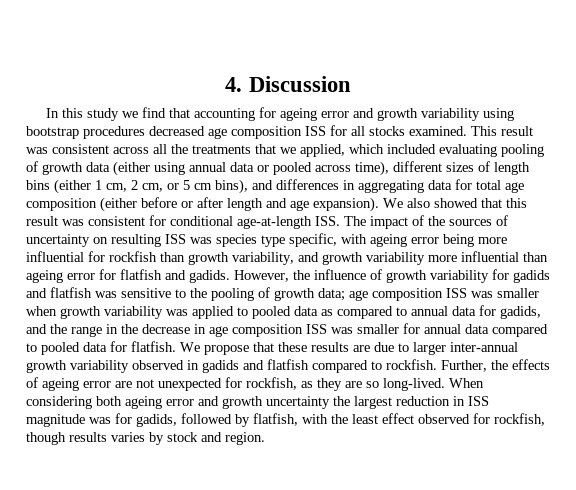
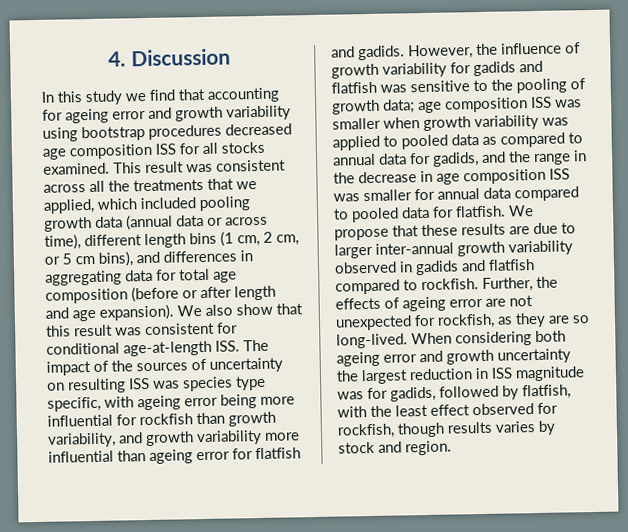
- This result was consistent across all the treatments that we applied, which included evaluating pooling of growth data (either using annual data or pooled across time), different sizes of length bins (either 1 cm, 2 cm, or 5 cm bins), and differences in aggregating data for total age composition (either before or after length and age expansion).
+ This result was consistent across all the treatments that we applied, which included pooling growth data (annual data or across time), different length bins (1 cm, 2 cm, or 5 cm bins), and differences in aggregating data for total age composition (before or after length and age expansion).
- We also showed that this result was consistent for conditional age-at-length ISS. The impact of the sources of uncertainty on resulting ISS was species type specific, with ageing error being more influential for rockfish than growth variability, and growth variability more influential than ageing error for flatfish and gadids.
+ We also show that this result was consistent for conditional age-at-length ISS. The impact of the sources of uncertainty on resulting ISS was species type specific, with ageing error being more influential for rockfish than growth variability, and growth variability more influential than ageing error for flatfish and gadids.

